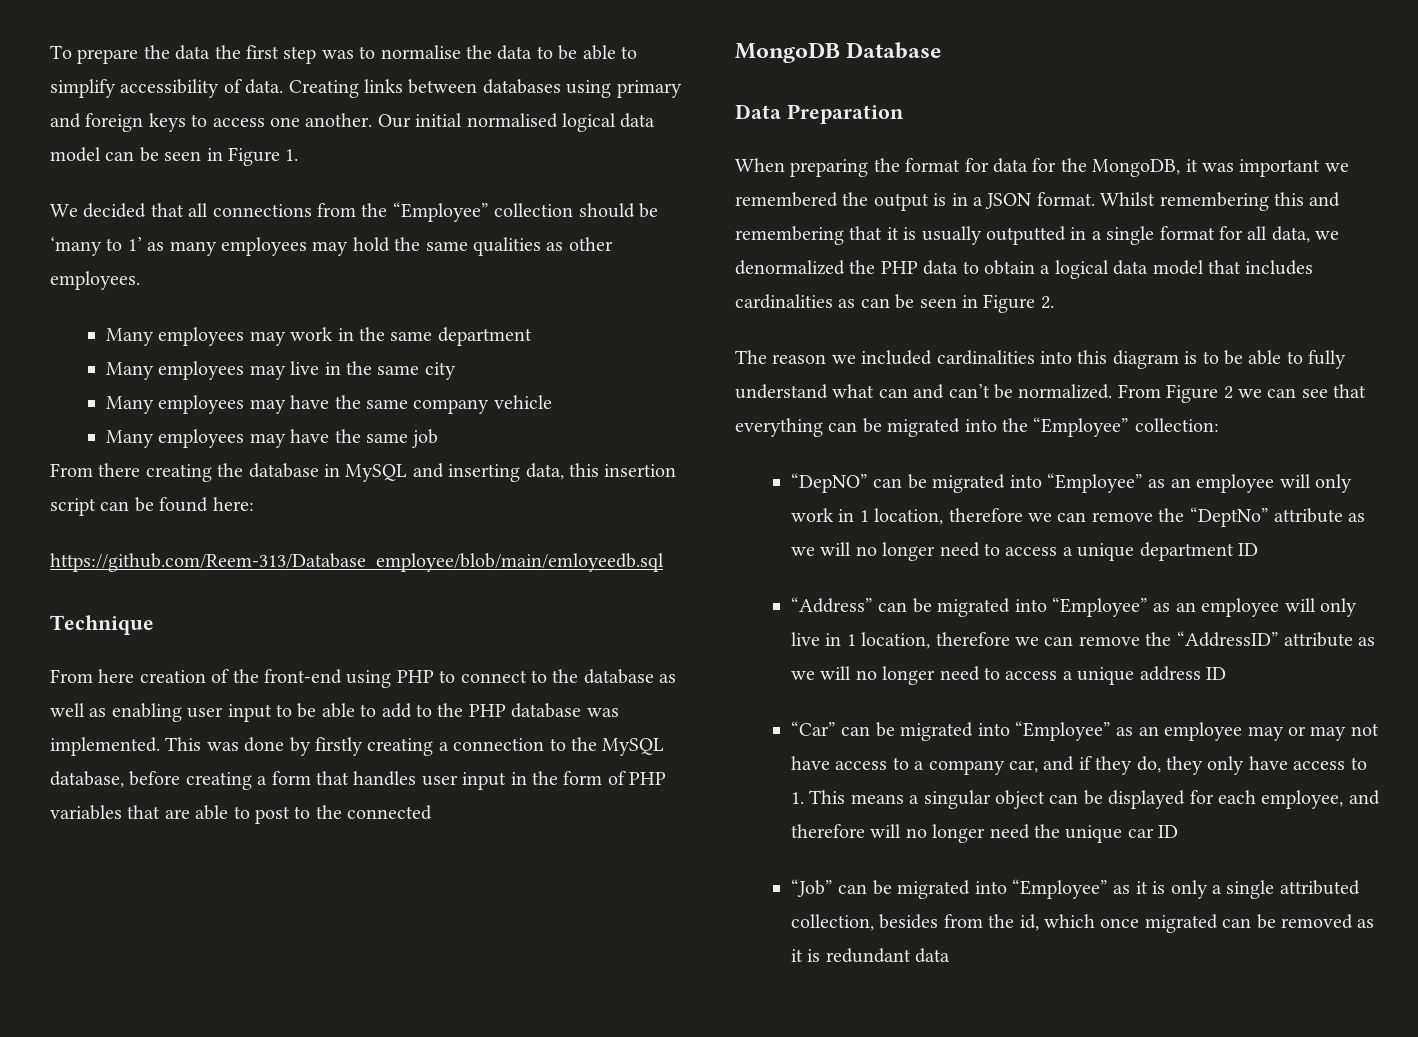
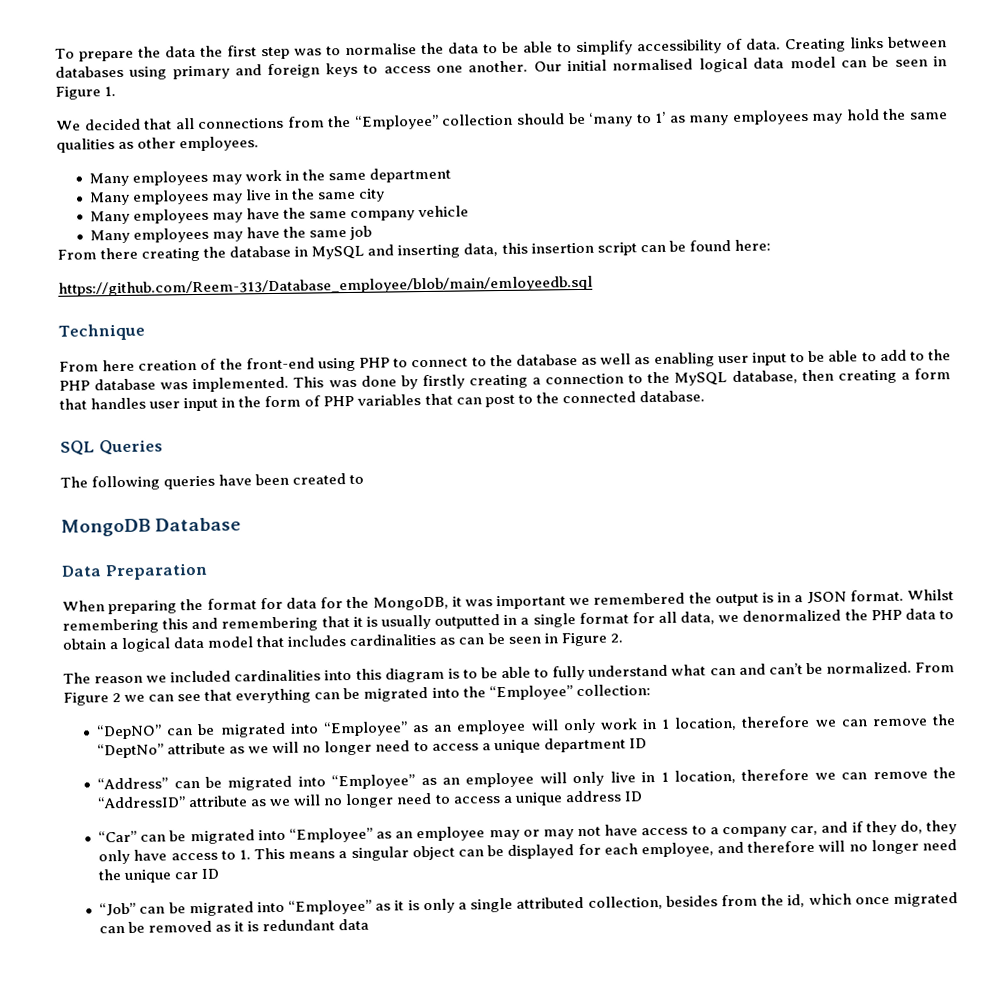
- This was done by firstly creating a connection to the MySQL database, before creating a form that handles user input in the form of PHP variables that are able to post to the connected
+ This was done by firstly creating a connection to the MySQL database, then creating a form that handles user input in the form of PHP variables that can post to the connected database.
+ SQL Queries
+ The following queries have been created to

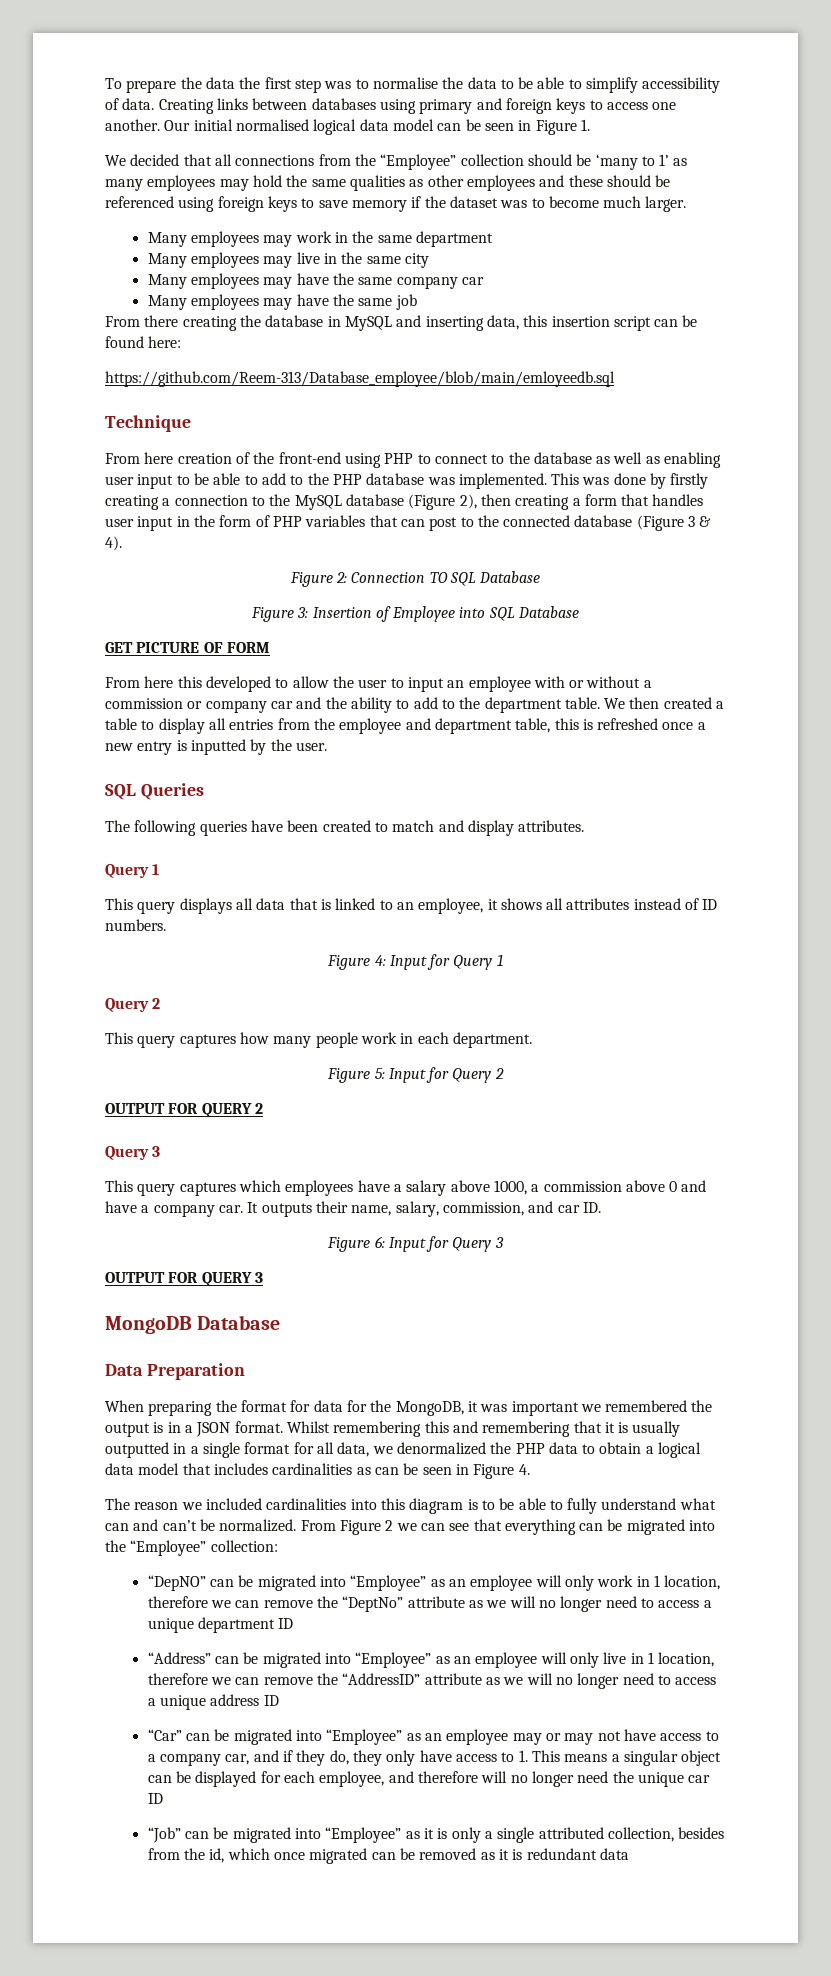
- We decided that all connections from the “Employee” collection should be ‘many to 1’ as many employees may hold the same qualities as other employees.
+ We decided that all connections from the “Employee” collection should be ‘many to 1’ as many employees may hold the same qualities as other employees and these should be referenced using foreign keys to save memory if the dataset was to become much larger.
- Many employees may have the same company vehicle
+ Many employees may have the same company car
- This was done by firstly creating a connection to the MySQL database, then creating a form that handles user input in the form of PHP variables that can post to the connected database.
+ This was done by firstly creating a connection to the MySQL database (Figure 2), then creating a form that handles user input in the form of PHP variables that can post to the connected database (Figure 3 & 4).
+ Figure 2: Connection TO SQL Database
+ Figure 3: Insertion of Employee into SQL Database
+ GET PICTURE OF FORM
+ From here this developed to allow the user to input an employee with or without a commission or company car and the ability to add to the department table. We then created a table to display all entries from the employee and department table, this is refreshed once a new entry is inputted by the user.
- The following queries have been created to
+ The following queries have been created to match and display attributes.
+ Query 1
+ This query displays all data that is linked to an employee, it shows all attributes instead of ID numbers.
+ Figure 4: Input for Query 1
+ Query 2
+ This query captures how many people work in each department.
+ Figure 5: Input for Query 2
+ OUTPUT FOR QUERY 2
+ Query 3
+ This query captures which employees have a salary above 1000, a commission above 0 and have a company car. It outputs their name, salary, commission, and car ID.
+ Figure 6: Input for Query 3
+ OUTPUT FOR QUERY 3
- Whilst remembering this and remembering that it is usually outputted in a single format for all data, we denormalized the PHP data to obtain a logical data model that includes cardinalities as can be seen in Figure 2.
+ Whilst remembering this and remembering that it is usually outputted in a single format for all data, we denormalized the PHP data to obtain a logical data model that includes cardinalities as can be seen in Figure 4.

